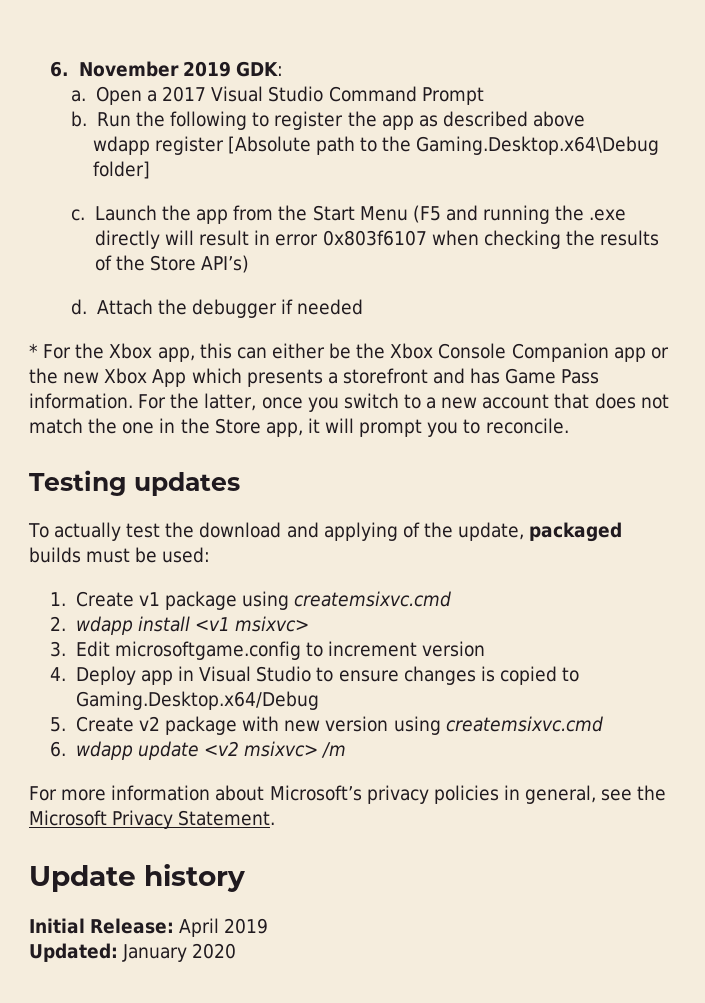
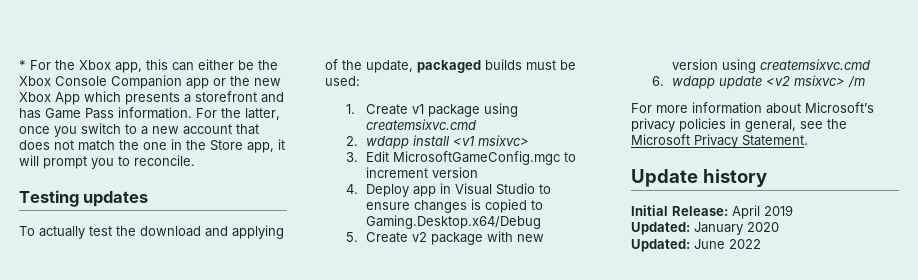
- 6. November 2019 GDK:
- a. Open a 2017 Visual Studio Command Prompt
- b. Run the following to register the app as described above
- wdapp register [Absolute path to the Gaming.Desktop.x64\Debug folder]
- c. Launch the app from the Start Menu (F5 and running the .exe directly will result in error 0x803f6107 when checking the results of the Store API’s)
- d. Attach the debugger if needed
- 3. Edit microsoftgame.config to increment version
+ 3. Edit MicrosoftGameConfig.mgc to increment version
+ Updated: June 2022

